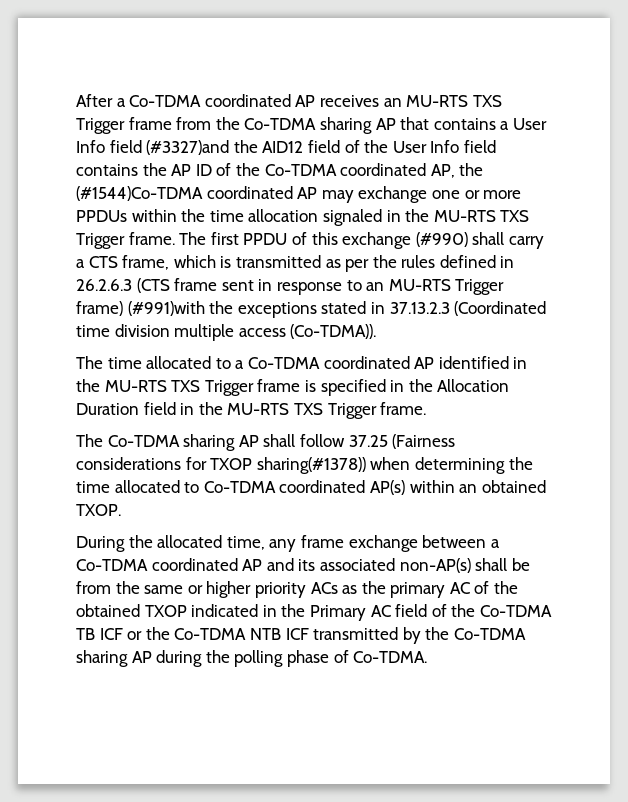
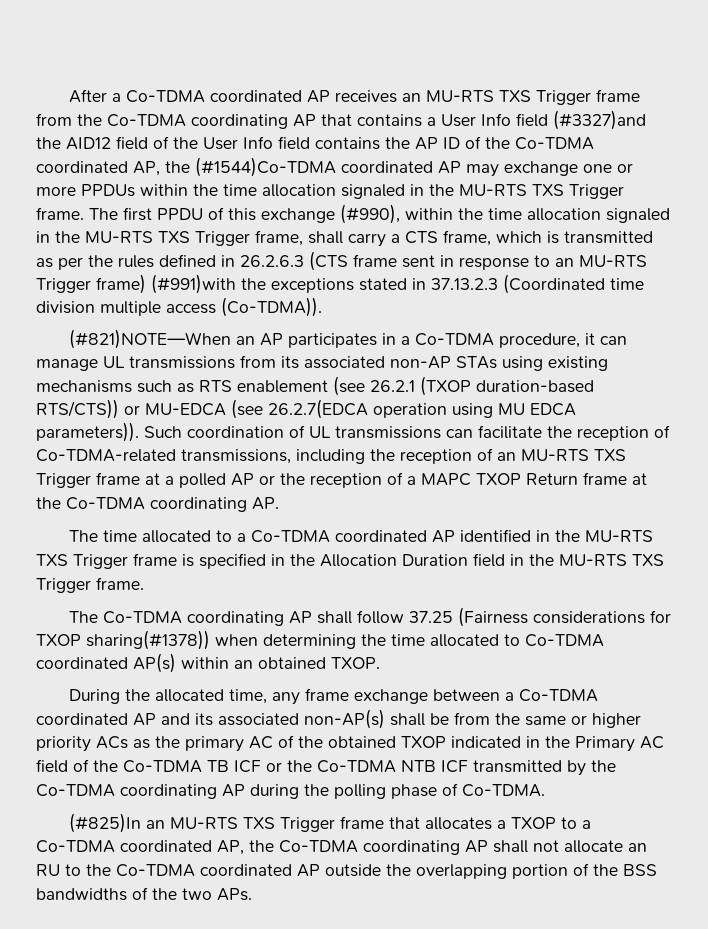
- After a Co-TDMA coordinated AP receives an MU-RTS TXS Trigger frame from the Co-TDMA sharing AP that contains a User Info field (#3327)and the AID12 field of the User Info field contains the AP ID of the Co-TDMA coordinated AP, the (#1544)Co-TDMA coordinated AP may exchange one or more PPDUs within the time allocation signaled in the MU-RTS TXS Trigger frame.
+ After a Co-TDMA coordinated AP receives an MU-RTS TXS Trigger frame from the Co-TDMA coordinating AP that contains a User Info field (#3327)and the AID12 field of the User Info field contains the AP ID of the Co-TDMA coordinated AP, the (#1544)Co-TDMA coordinated AP may exchange one or more PPDUs within the time allocation signaled in the MU-RTS TXS Trigger frame.
- The first PPDU of this exchange (#990) shall carry a CTS frame, which is transmitted as per the rules defined in 26.2.6.3 (CTS frame sent in response to an MU-RTS Trigger frame) (#991)with the exceptions stated in 37.13.2.3 (Coordinated time division multiple access (Co-TDMA)).
+ The first PPDU of this exchange (#990), within the time allocation signaled in the MU-RTS TXS Trigger frame, shall carry a CTS frame, which is transmitted as per the rules defined in 26.2.6.3 (CTS frame sent in response to an MU-RTS Trigger frame) (#991)with the exceptions stated in 37.13.2.3 (Coordinated time division multiple access (Co-TDMA)).
+ (#821)NOTE—When an AP participates in a Co-TDMA procedure, it can manage UL transmissions from its associated non-AP STAs using existing mechanisms such as RTS enablement (see 26.2.1 (TXOP duration-based RTS/CTS)) or MU-EDCA (see 26.2.7(EDCA operation using MU EDCA parameters)). Such coordination of UL transmissions can facilitate the reception of Co-TDMA-related transmissions, including the reception of an MU-RTS TXS Trigger frame at a polled AP or the reception of a MAPC TXOP Return frame at the Co-TDMA coordinating AP.
- The Co-TDMA sharing AP shall follow 37.25 (Fairness considerations for TXOP sharing(#1378)) when determining the time allocated to Co-TDMA coordinated AP(s) within an obtained TXOP.
+ The Co-TDMA coordinating AP shall follow 37.25 (Fairness considerations for TXOP sharing(#1378)) when determining the time allocated to Co-TDMA coordinated AP(s) within an obtained TXOP.
- During the allocated time, any frame exchange between a Co-TDMA coordinated AP and its associated non-AP(s) shall be from the same or higher priority ACs as the primary AC of the obtained TXOP indicated in the Primary AC field of the Co-TDMA TB ICF or the Co-TDMA NTB ICF transmitted by the Co-TDMA sharing AP during the polling phase of Co-TDMA.
+ During the allocated time, any frame exchange between a Co-TDMA coordinated AP and its associated non-AP(s) shall be from the same or higher priority ACs as the primary AC of the obtained TXOP indicated in the Primary AC field of the Co-TDMA TB ICF or the Co-TDMA NTB ICF transmitted by the Co-TDMA coordinating AP during the polling phase of Co-TDMA.
+ (#825)In an MU-RTS TXS Trigger frame that allocates a TXOP to a Co-TDMA coordinated AP, the Co-TDMA coordinating AP shall not allocate an RU to the Co-TDMA coordinated AP outside the overlapping portion of the BSS bandwidths of the two APs.

